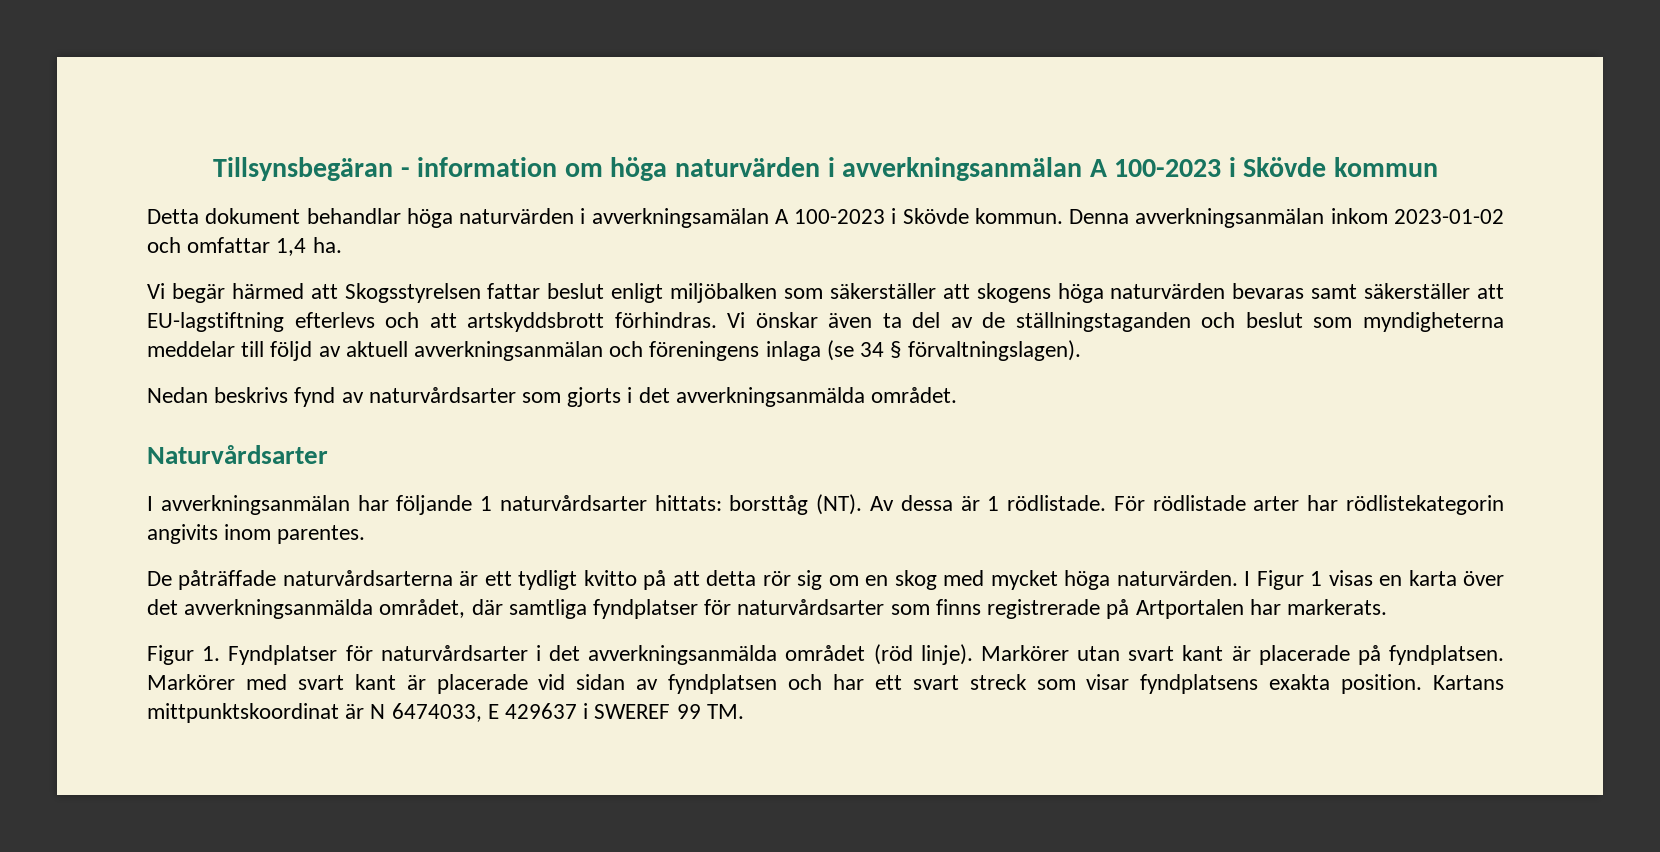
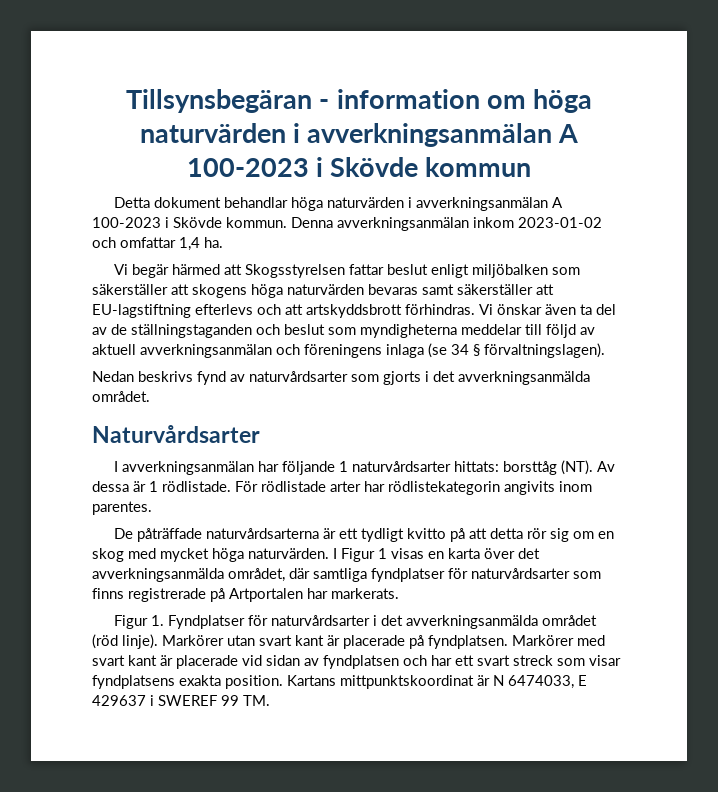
- Detta dokument behandlar höga naturvärden i avverkningsamälan A 100-2023 i Skövde kommun.
+ Detta dokument behandlar höga naturvärden i avverkningsanmälan A 100-2023 i Skövde kommun.

